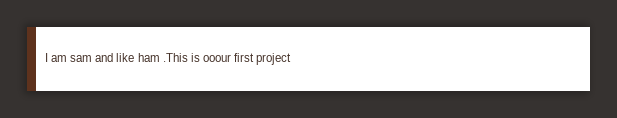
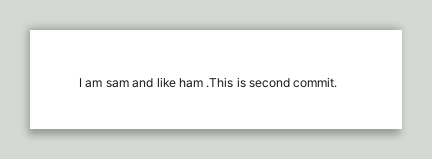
- I am sam and like ham .This is ooour first project
+ I am sam and like ham .This is second commit.

